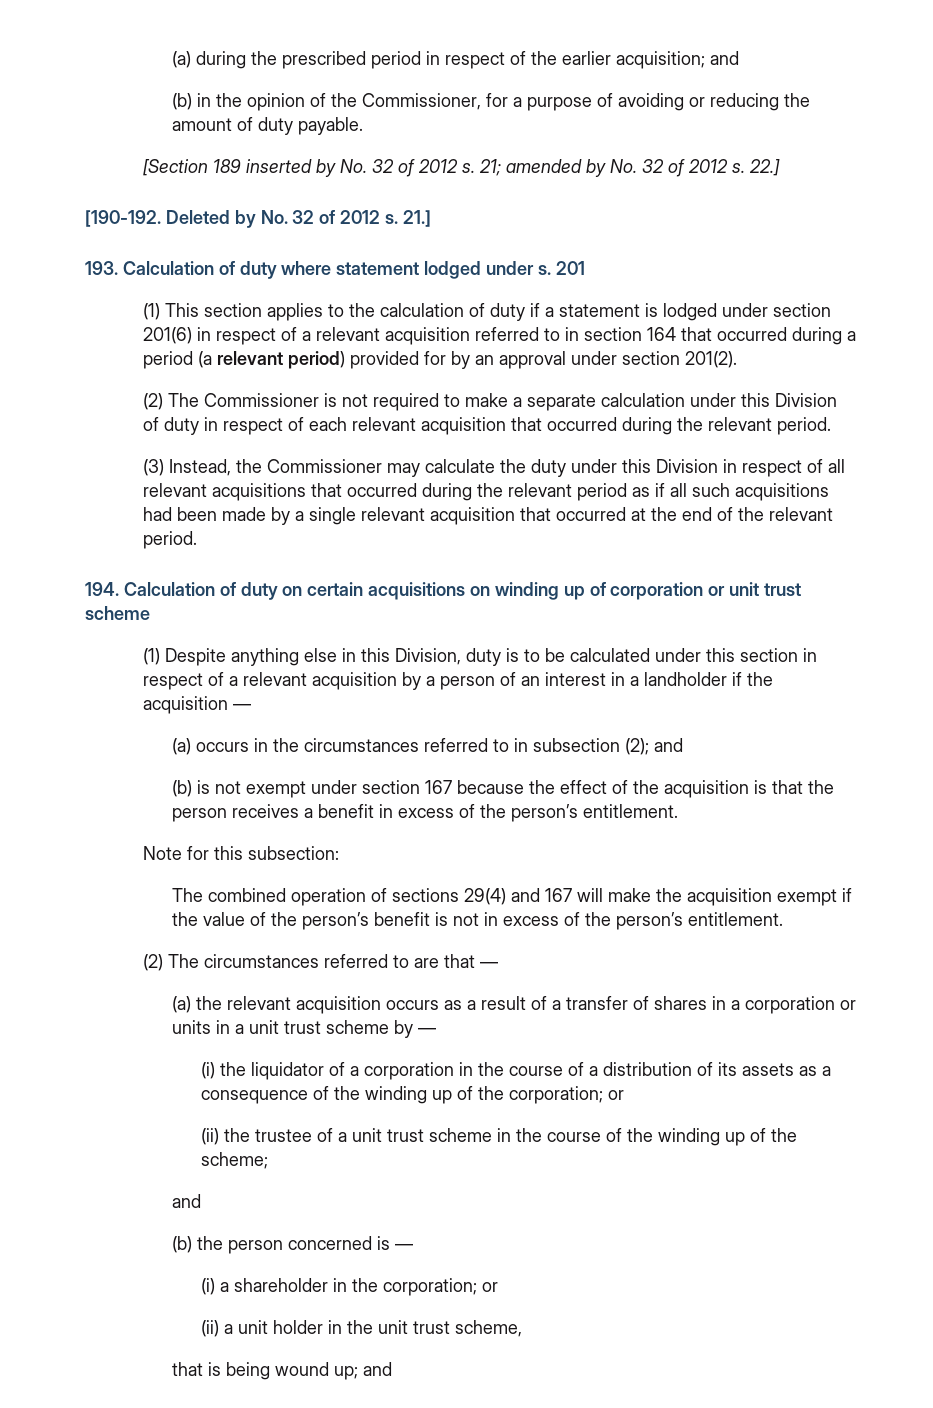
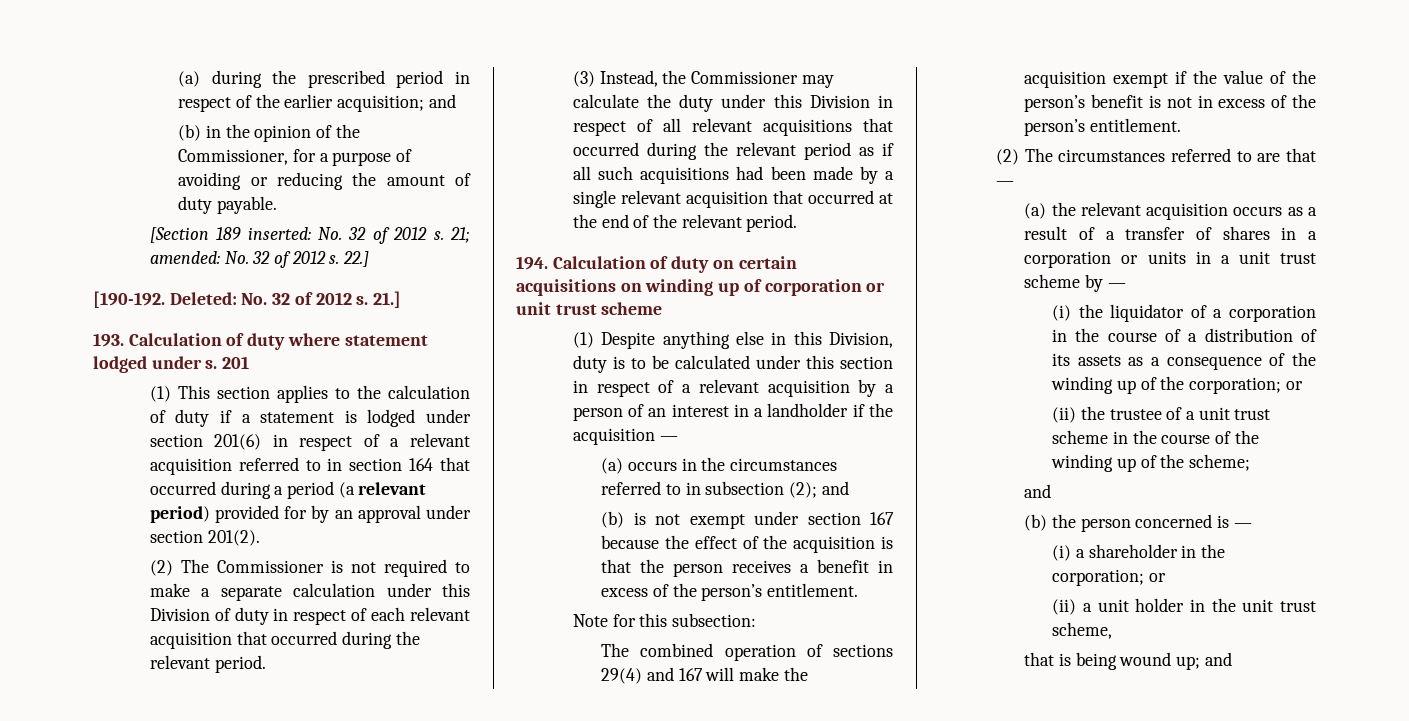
- [Section 189 inserted by No. 32 of 2012 s.
+ [Section 189 inserted: No. 32 of 2012 s.
- 21; amended by No. 32 of 2012 s.
+ 21; amended: No. 32 of 2012 s.
- Deleted by No. 32 of 2012 s.
+ Deleted: No. 32 of 2012 s.

